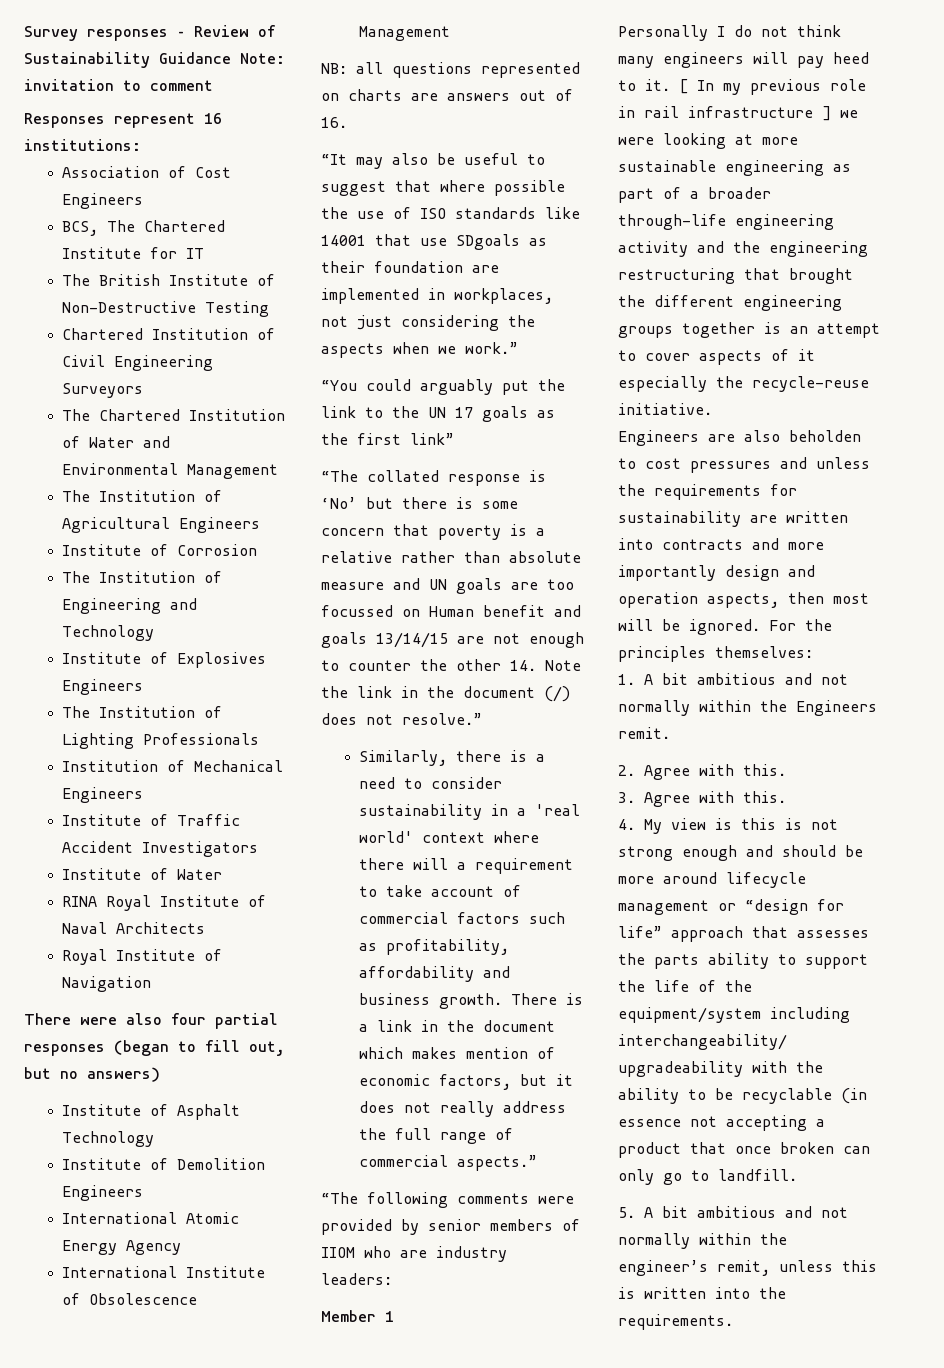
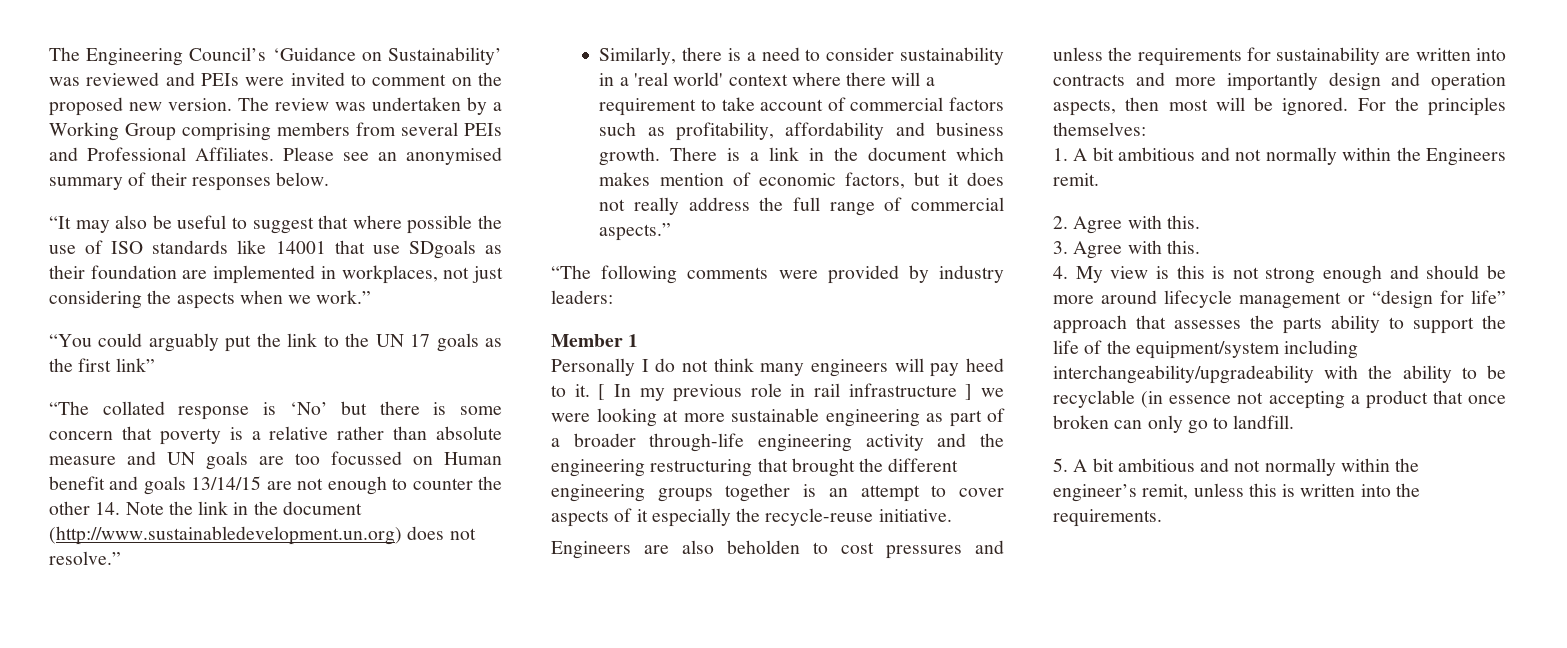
- Survey responses – Review of Sustainability Guidance Note: invitation to comment
- Responses represent 16 institutions:
- Association of Cost Engineers
- BCS, The Chartered Institute for IT
- The British Institute of Non-Destructive Testing
- Chartered Institution of Civil Engineering Surveyors
- The Chartered Institution of Water and Environmental Management
- The Institution of Agricultural Engineers
- Institute of Corrosion
- The Institution of Engineering and Technology
- Institute of Explosives Engineers
- The Institution of Lighting Professionals
- Institution of Mechanical Engineers
- Institute of Traffic Accident Investigators
- Institute of Water
- RINA Royal Institute of Naval Architects
- Royal Institute of Navigation
- There were also four partial responses (began to fill out, but no answers)
- Institute of Asphalt Technology
- Institute of Demolition Engineers
- International Atomic Energy Agency
- International Institute of Obsolescence Management
- NB: all questions represented on charts are answers out of 16.
+ The Engineering Council’s ‘Guidance on Sustainability’ was reviewed and PEIs were invited to comment on the proposed new version. The review was undertaken by a Working Group comprising members from several PEIs and Professional Affiliates. Please see an anonymised summary of their responses below.
- “The collated response is ‘No’ but there is some concern that poverty is a relative rather than absolute measure and UN goals are too focussed on Human benefit and goals 13/14/15 are not enough to counter the other 14. Note the link in the document (/) does not resolve.”
+ “The collated response is ‘No’ but there is some concern that poverty is a relative rather than absolute measure and UN goals are too focussed on Human benefit and goals 13/14/15 are not enough to counter the other 14. Note the link in the document (http://www.sustainabledevelopment.un.org) does not resolve.”
- “The following comments were provided by senior members of IIOM who are industry leaders:
+ “The following comments were provided by industry leaders:

